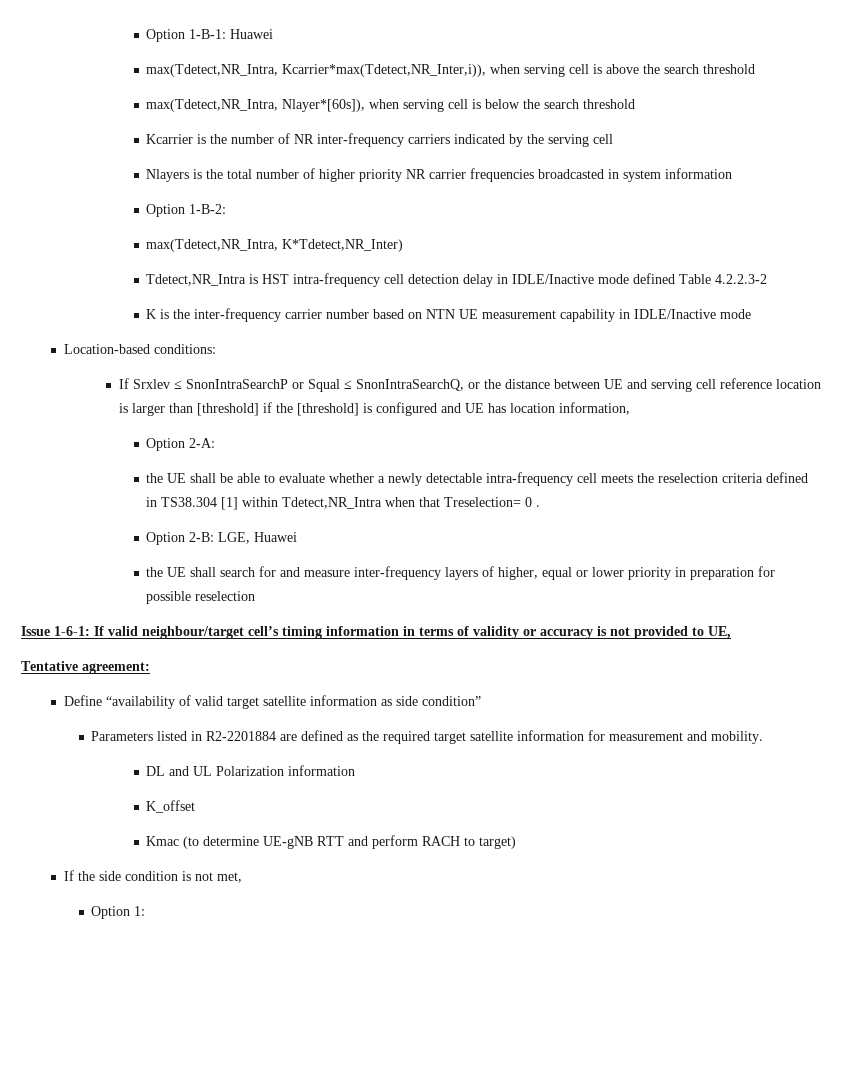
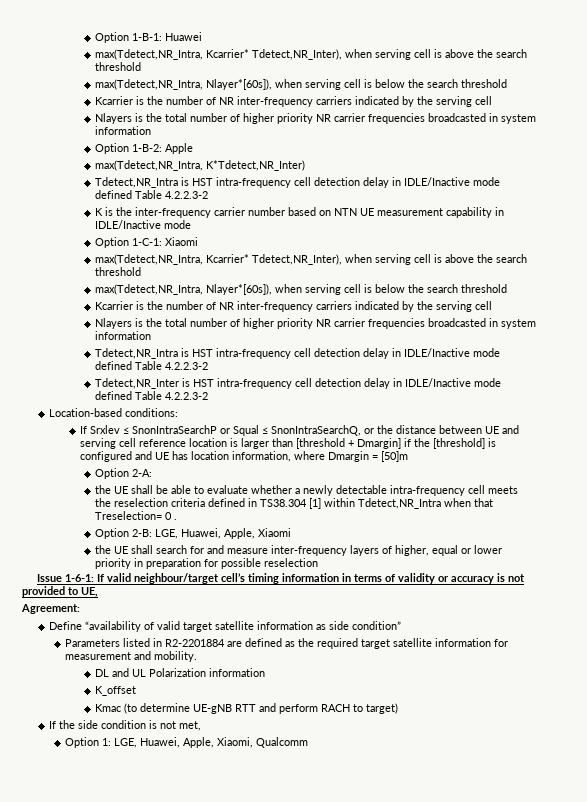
  Option 1-B-1: Huawei
- max(Tdetect,NR_Intra, Kcarrier*max(Tdetect,NR_Inter,i)), when serving cell is above the search threshold
+ max(Tdetect,NR_Intra, Kcarrier* Tdetect,NR_Inter), when serving cell is above the search threshold
- Option 1-B-2:
+ Option 1-B-2: Apple
+ Option 1-C-1: Xiaomi
+ max(Tdetect,NR_Intra, Kcarrier* Tdetect,NR_Inter), when serving cell is above the search threshold
+ max(Tdetect,NR_Intra, Nlayer*[60s]), when serving cell is below the search threshold
+ Kcarrier is the number of NR inter-frequency carriers indicated by the serving cell
+ Nlayers is the total number of higher priority NR carrier frequencies broadcasted in system information
+ Tdetect,NR_Intra is HST intra-frequency cell detection delay in IDLE/Inactive mode defined Table 4.2.2.3-2
+ Tdetect,NR_Inter is HST intra-frequency cell detection delay in IDLE/Inactive mode defined Table 4.2.2.3-2
- If Srxlev ≤ SnonIntraSearchP or Squal ≤ SnonIntraSearchQ, or the distance between UE and serving cell reference location is larger than [threshold] if the [threshold] is configured and UE has location information,
+ If Srxlev ≤ SnonIntraSearchP or Squal ≤ SnonIntraSearchQ, or the distance between UE and serving cell reference location is larger than [threshold + Dmargin] if the [threshold] is configured and UE has location information, where Dmargin = [50]m
- Option 2-B: LGE, Huawei
+ Option 2-B: LGE, Huawei, Apple, Xiaomi
- Tentative agreement:
+ Agreement:
- Option 1:
+ Option 1: LGE, Huawei, Apple, Xiaomi, Qualcomm

